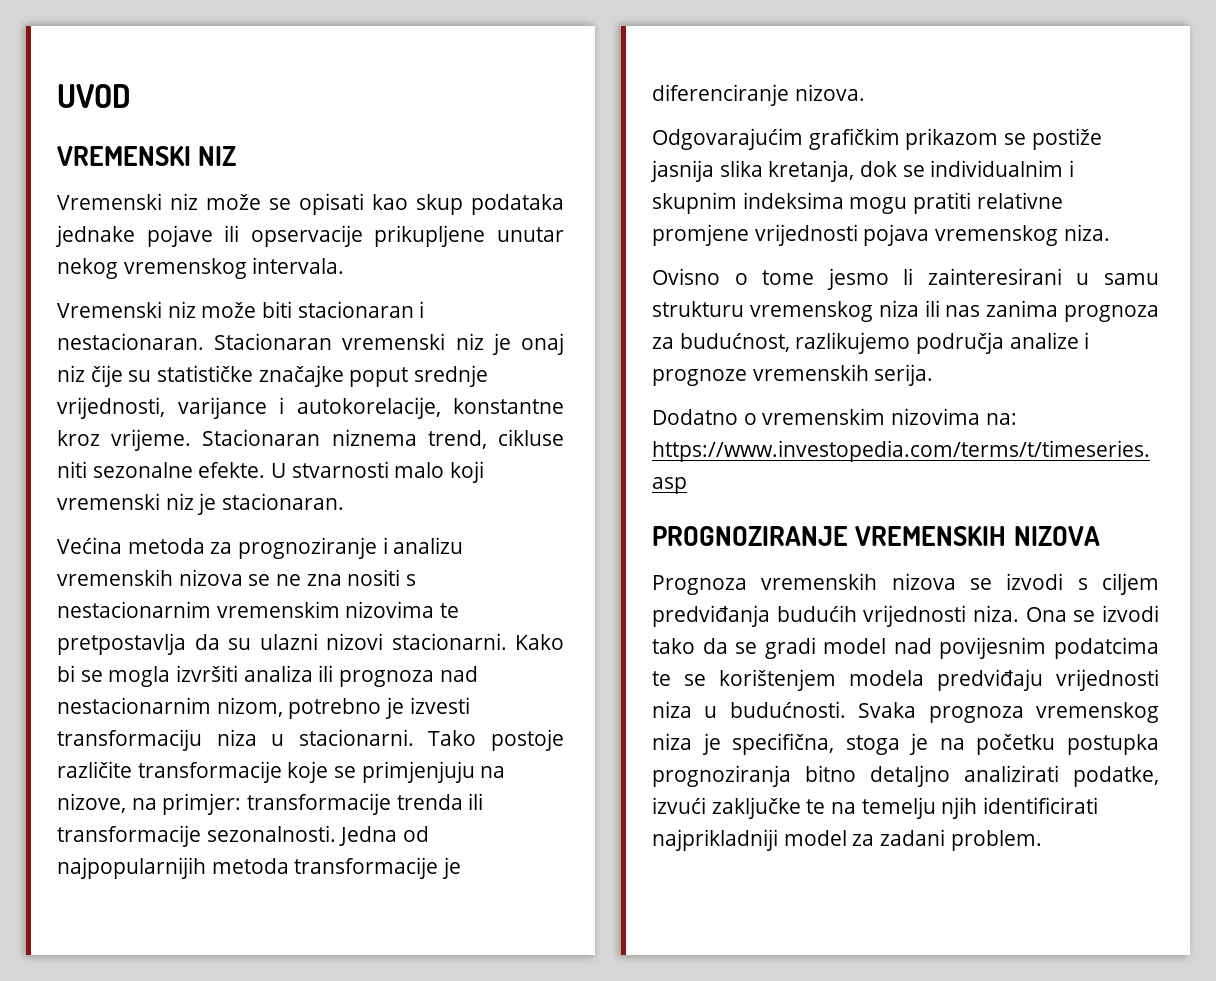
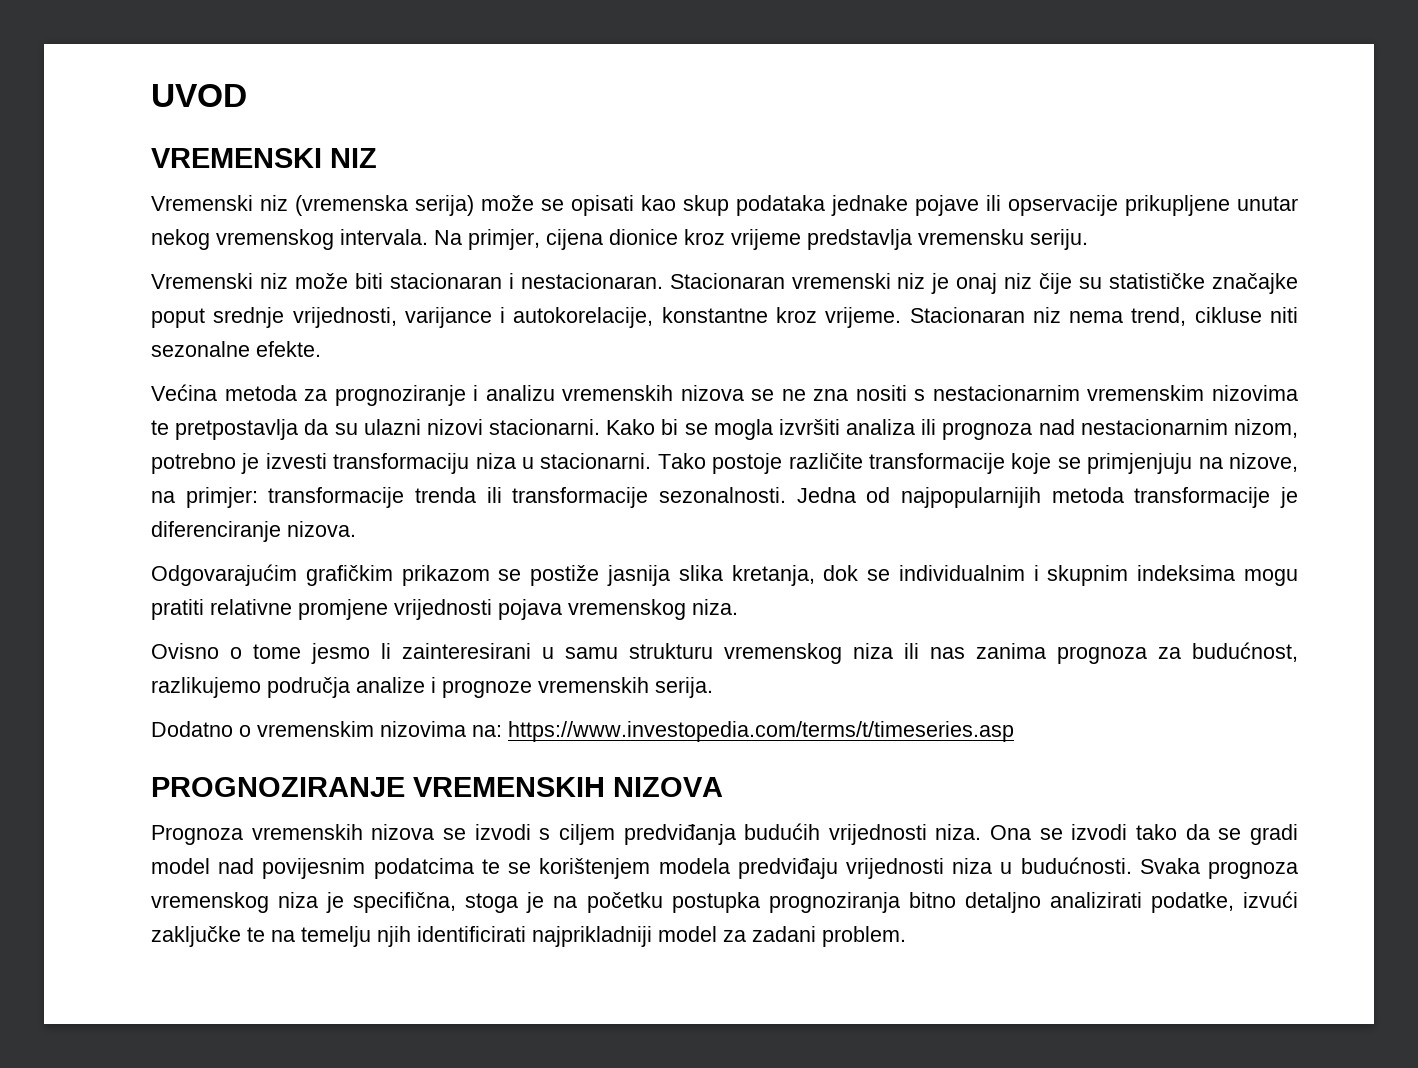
- Vremenski niz može se opisati kao skup podataka jednake pojave ili opservacije prikupljene unutar nekog vremenskog intervala.
+ Vremenski niz (vremenska serija) može se opisati kao skup podataka jednake pojave ili opservacije prikupljene unutar nekog vremenskog intervala. Na primjer, cijena dionice kroz vrijeme predstavlja vremensku seriju.
- Stacionaran niznema trend, cikluse niti sezonalne efekte. U stvarnosti malo koji vremenski niz je stacionaran.
+ Stacionaran niz nema trend, cikluse niti sezonalne efekte.

